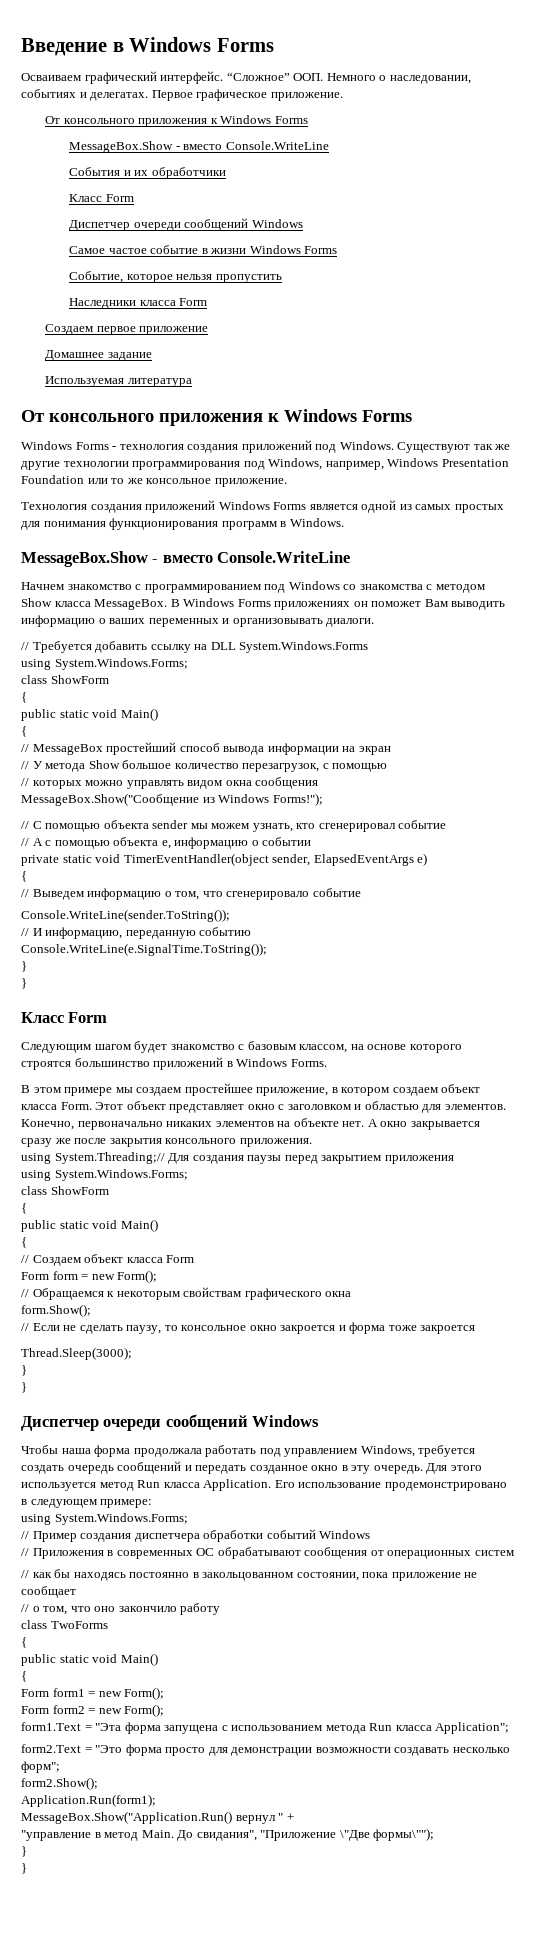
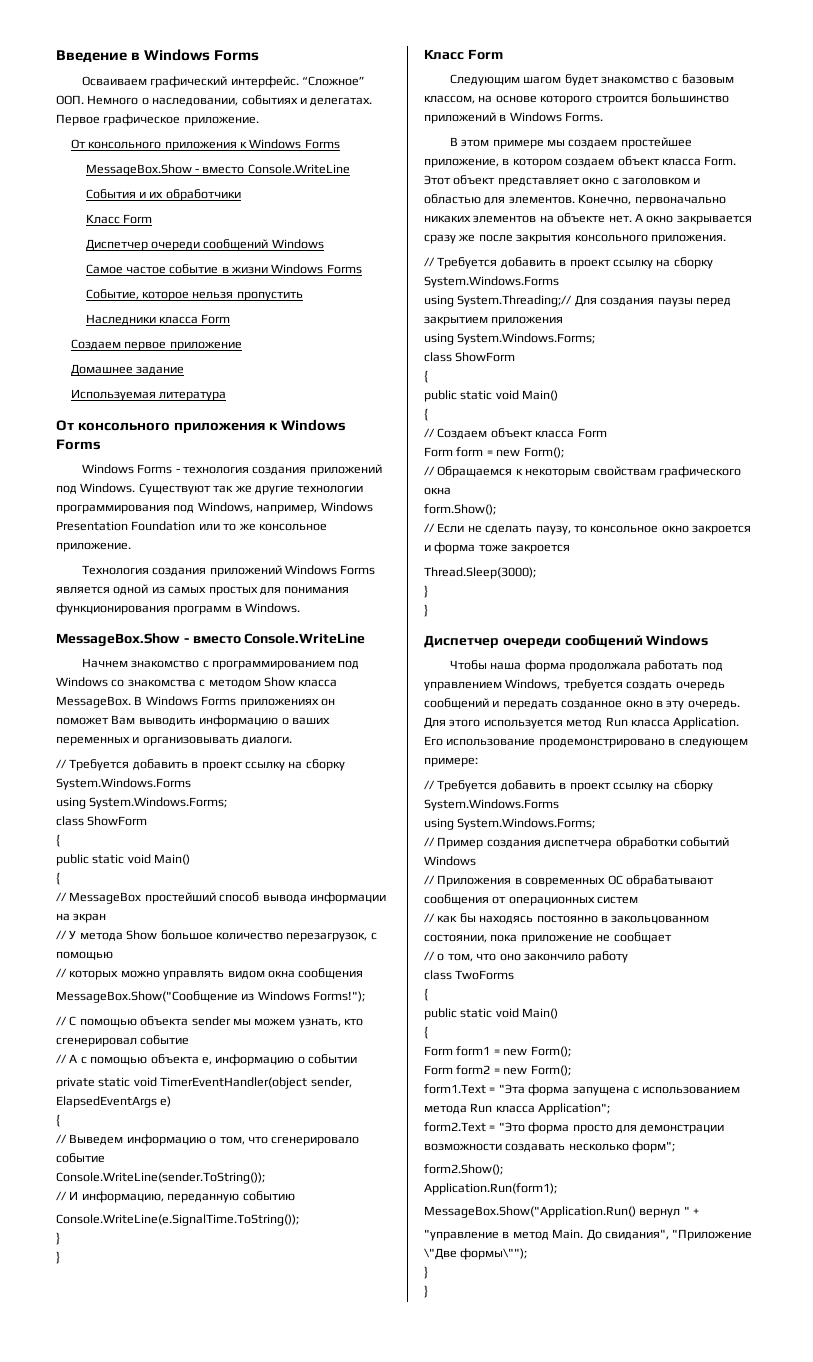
  В Windows Forms приложениях он поможет Вам выводить информацию о ваших переменных и организовывать диалоги.
- // Требуется добавить ссылку на DLL System.Windows.Forms
+ // Требуется добавить в проект ссылку на сборку System.Windows.Forms
- Следующим шагом будет знакомство с базовым классом, на основе которого строятся большинство приложений в Windows Forms.
+ Следующим шагом будет знакомство с базовым классом, на основе которого строится большинство приложений в Windows Forms.
  А окно закрывается сразу же после закрытия консольного приложения.
+ // Требуется добавить в проект ссылку на сборку System.Windows.Forms
  Его использование продемонстрировано в следующем примере:
+ // Требуется добавить в проект ссылку на сборку System.Windows.Forms

